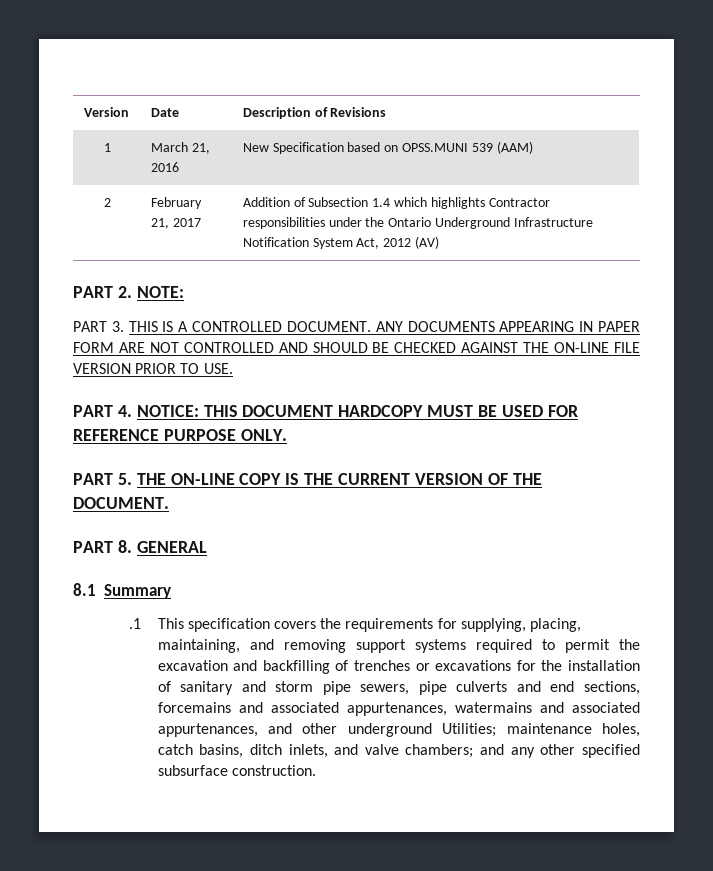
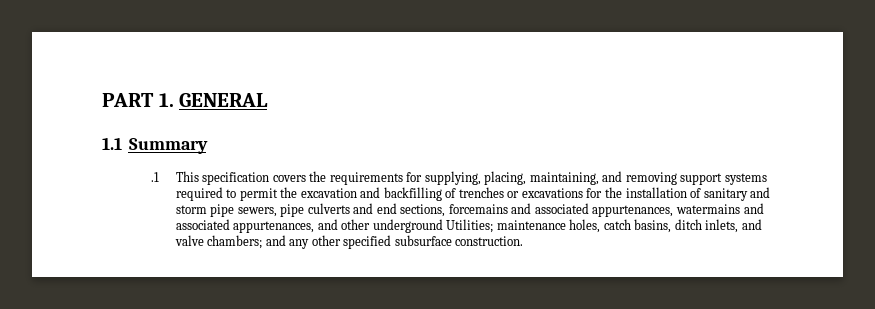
- Version | Date | Description of Revisions
- 1 | March 21, 2016 | New Specification based on OPSS.MUNI 539 (AAM)
- 2 | February 21, 2017 | Addition of Subsection 1.4 which highlights Contractor responsibilities under the Ontario Underground Infrastructure Notification System Act, 2012 (AV)
- PART 2. NOTE:
- PART 3. THIS IS A CONTROLLED DOCUMENT. ANY DOCUMENTS APPEARING IN PAPER FORM ARE NOT CONTROLLED AND SHOULD BE CHECKED AGAINST THE ON-LINE FILE VERSION PRIOR TO USE.
- PART 4. NOTICE: THIS DOCUMENT HARDCOPY MUST BE USED FOR REFERENCE PURPOSE ONLY.
- PART 5. THE ON-LINE COPY IS THE CURRENT VERSION OF THE DOCUMENT.
- PART 8. GENERAL
+ PART 1. GENERAL
- 8.1 Summary
+ 1.1 Summary

